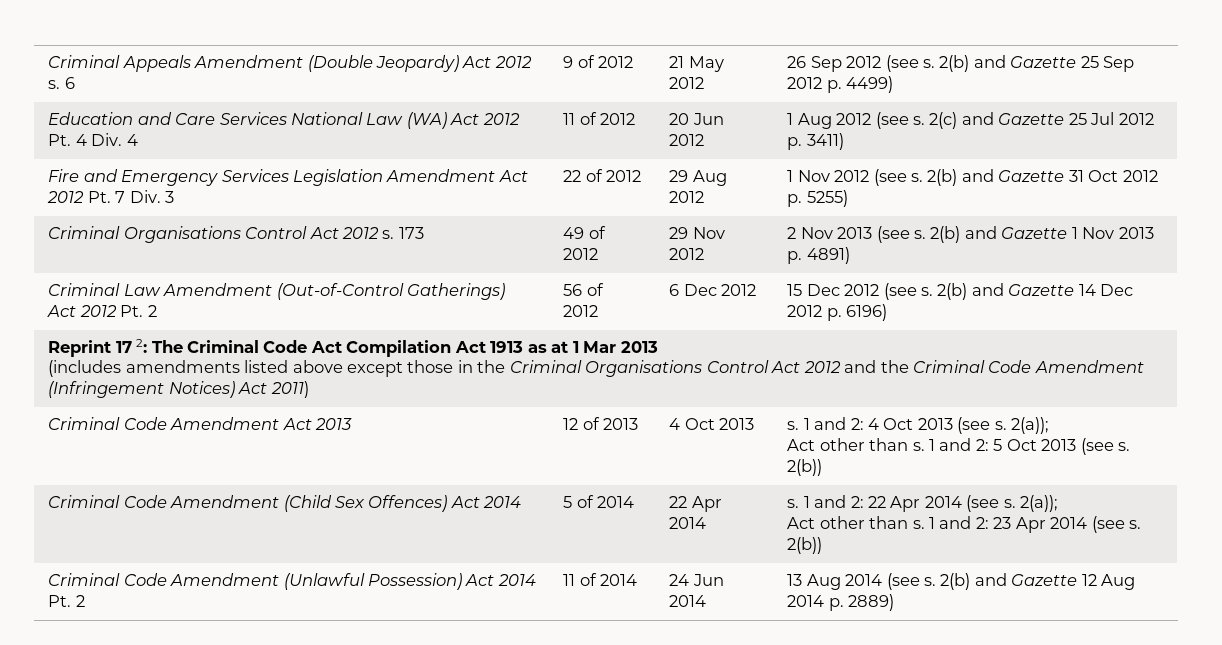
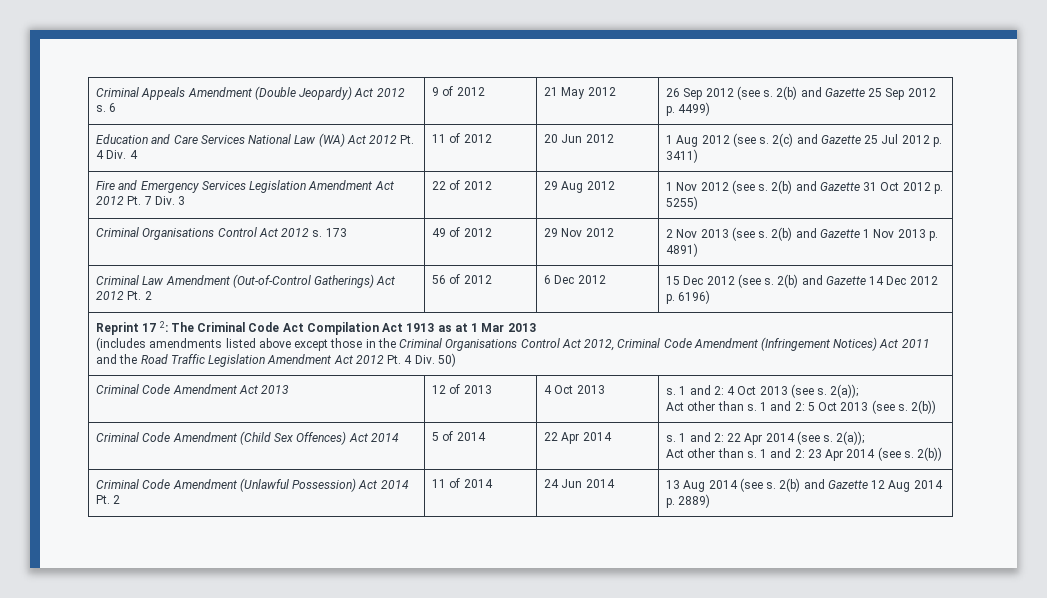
- (includes amendments listed above except those in the Criminal Organisations Control Act 2012 and the Criminal Code Amendment (Infringement Notices) Act 2011)
+ (includes amendments listed above except those in the Criminal Organisations Control Act 2012, Criminal Code Amendment (Infringement Notices) Act 2011 and the Road Traffic Legislation Amendment Act 2012 Pt. 4 Div. 50)

